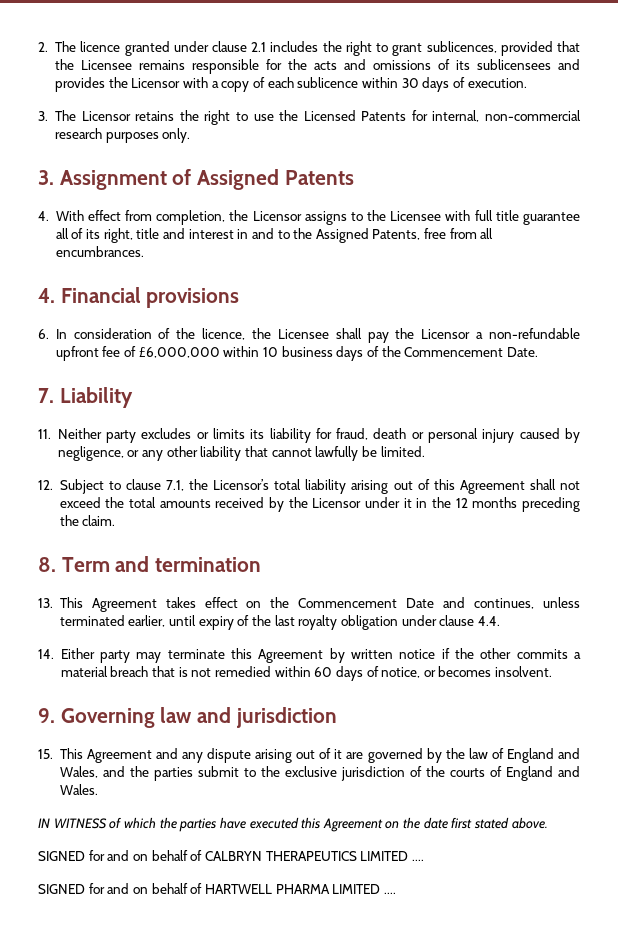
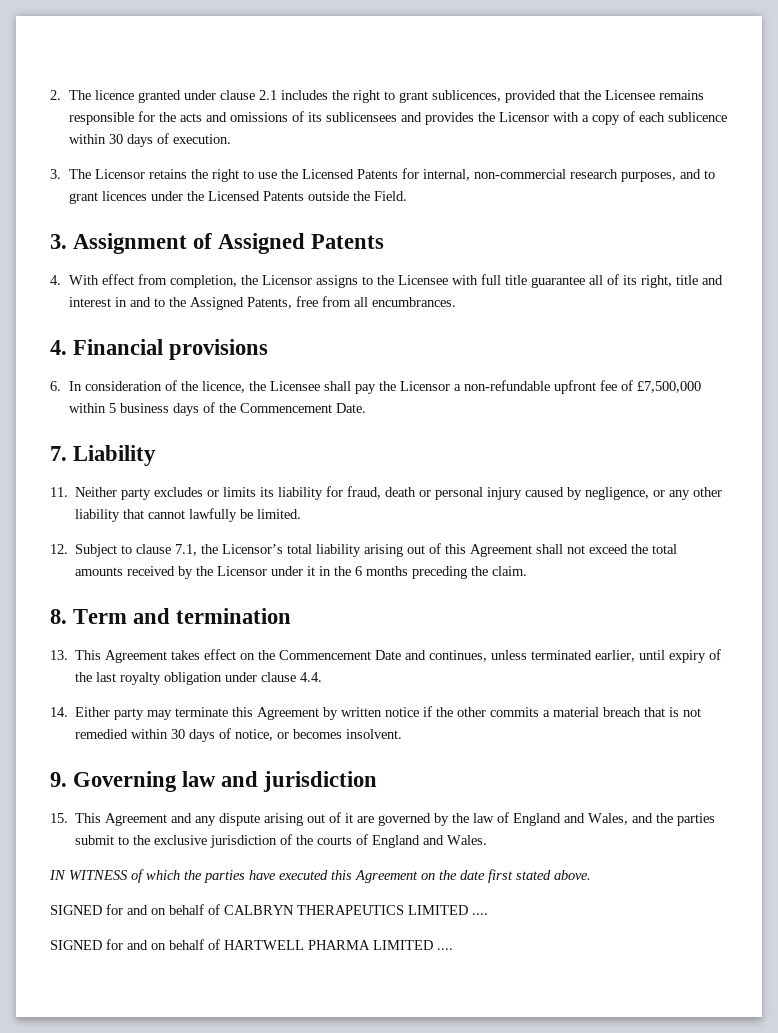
- 3. The Licensor retains the right to use the Licensed Patents for internal, non-commercial research purposes only.
+ 3. The Licensor retains the right to use the Licensed Patents for internal, non-commercial research purposes, and to grant licences under the Licensed Patents outside the Field.
- 6. In consideration of the licence, the Licensee shall pay the Licensor a non-refundable upfront fee of £6,000,000 within 10 business days of the Commencement Date.
+ 6. In consideration of the licence, the Licensee shall pay the Licensor a non-refundable upfront fee of £7,500,000 within 5 business days of the Commencement Date.
- 12. Subject to clause 7.1, the Licensor’s total liability arising out of this Agreement shall not exceed the total amounts received by the Licensor under it in the 12 months preceding the claim.
+ 12. Subject to clause 7.1, the Licensor’s total liability arising out of this Agreement shall not exceed the total amounts received by the Licensor under it in the 6 months preceding the claim.
- 14. Either party may terminate this Agreement by written notice if the other commits a material breach that is not remedied within 60 days of notice, or becomes insolvent.
+ 14. Either party may terminate this Agreement by written notice if the other commits a material breach that is not remedied within 30 days of notice, or becomes insolvent.

